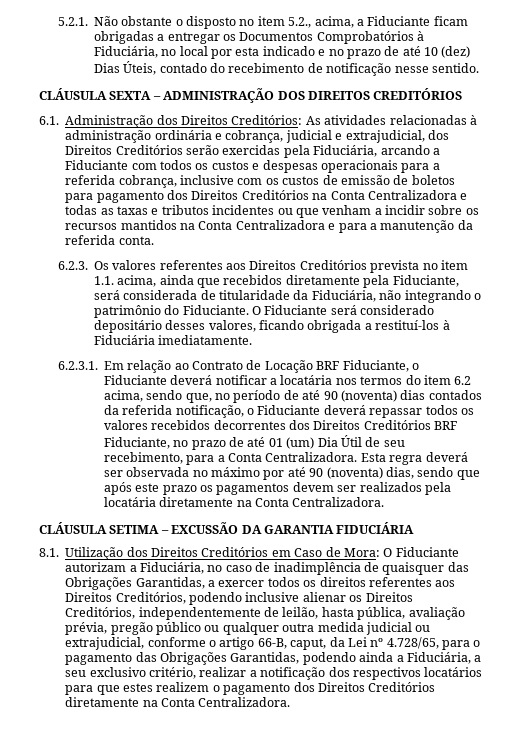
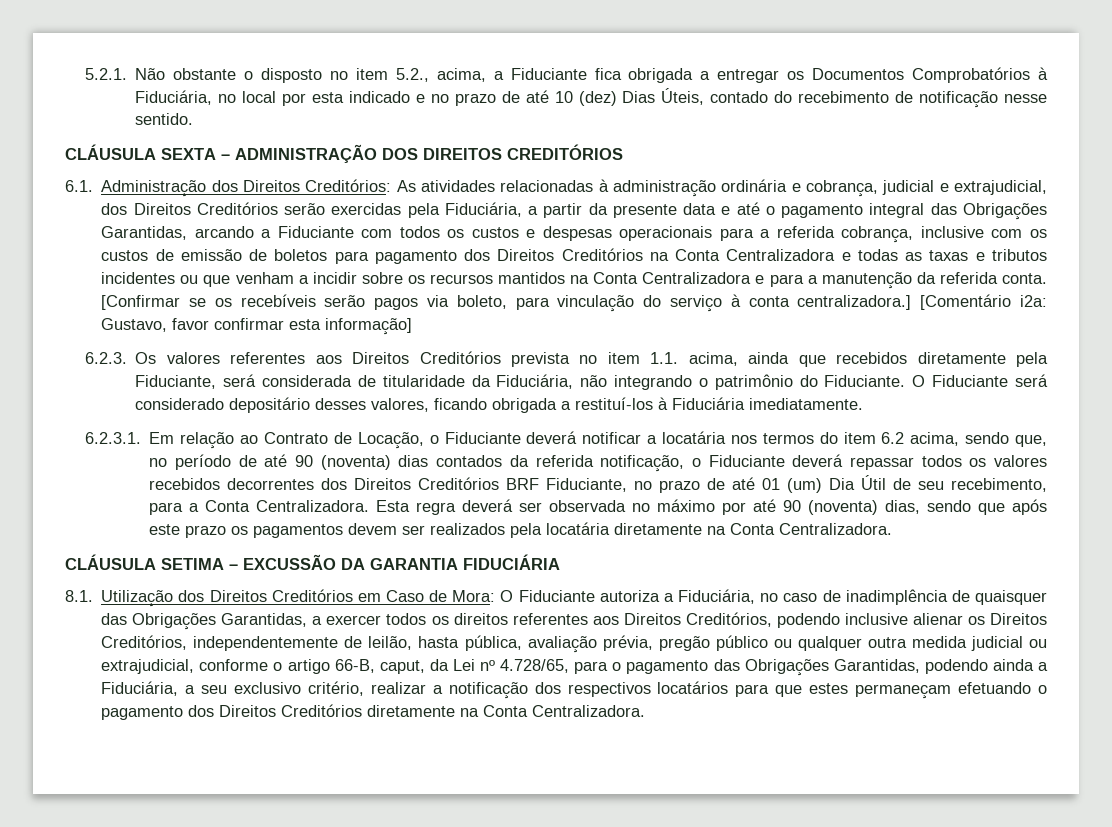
- 5.2.1. Não obstante o disposto no item 5.2., acima, a Fiduciante ficam obrigadas a entregar os Documentos Comprobatórios à Fiduciária, no local por esta indicado e no prazo de até 10 (dez) Dias Úteis, contado do recebimento de notificação nesse sentido.
+ 5.2.1. Não obstante o disposto no item 5.2., acima, a Fiduciante fica obrigada a entregar os Documentos Comprobatórios à Fiduciária, no local por esta indicado e no prazo de até 10 (dez) Dias Úteis, contado do recebimento de notificação nesse sentido.
- As atividades relacionadas à administração ordinária e cobrança, judicial e extrajudicial, dos Direitos Creditórios serão exercidas pela Fiduciária, arcando a Fiduciante com todos os custos e despesas operacionais para a referida cobrança, inclusive com os custos de emissão de boletos para pagamento dos Direitos Creditórios na Conta Centralizadora e todas as taxas e tributos incidentes ou que venham a incidir sobre os recursos mantidos na Conta Centralizadora e para a manutenção da referida conta.
+ As atividades relacionadas à administração ordinária e cobrança, judicial e extrajudicial, dos Direitos Creditórios serão exercidas pela Fiduciária, a partir da presente data e até o pagamento integral das Obrigações Garantidas, arcando a Fiduciante com todos os custos e despesas operacionais para a referida cobrança, inclusive com os custos de emissão de boletos para pagamento dos Direitos Creditórios na Conta Centralizadora e todas as taxas e tributos incidentes ou que venham a incidir sobre os recursos mantidos na Conta Centralizadora e para a manutenção da referida conta. [Confirmar se os recebíveis serão pagos via boleto, para vinculação do serviço à conta centralizadora.] [Comentário i2a: Gustavo, favor confirmar esta informação]
- 6.2.3.1. Em relação ao Contrato de Locação BRF Fiduciante, o Fiduciante deverá notificar a locatária nos termos do item 6.2 acima, sendo que, no período de até 90 (noventa) dias contados da referida notificação, o Fiduciante deverá repassar todos os valores recebidos decorrentes dos Direitos Creditórios BRF Fiduciante, no prazo de até 01 (um) Dia Útil de seu recebimento, para a Conta Centralizadora.
+ 6.2.3.1. Em relação ao Contrato de Locação, o Fiduciante deverá notificar a locatária nos termos do item 6.2 acima, sendo que, no período de até 90 (noventa) dias contados da referida notificação, o Fiduciante deverá repassar todos os valores recebidos decorrentes dos Direitos Creditórios BRF Fiduciante, no prazo de até 01 (um) Dia Útil de seu recebimento, para a Conta Centralizadora.
- O Fiduciante autorizam a Fiduciária, no caso de inadimplência de quaisquer das Obrigações Garantidas, a exercer todos os direitos referentes aos Direitos Creditórios, podendo inclusive alienar os Direitos Creditórios, independentemente de leilão, hasta pública, avaliação prévia, pregão público ou qualquer outra medida judicial ou extrajudicial, conforme o artigo 66-B, caput, da Lei nº 4.728/65, para o pagamento das Obrigações Garantidas, podendo ainda a Fiduciária, a seu exclusivo critério, realizar a notificação dos respectivos locatários para que estes realizem o pagamento dos Direitos Creditórios diretamente na Conta Centralizadora.
+ O Fiduciante autoriza a Fiduciária, no caso de inadimplência de quaisquer das Obrigações Garantidas, a exercer todos os direitos referentes aos Direitos Creditórios, podendo inclusive alienar os Direitos Creditórios, independentemente de leilão, hasta pública, avaliação prévia, pregão público ou qualquer outra medida judicial ou extrajudicial, conforme o artigo 66-B, caput, da Lei nº 4.728/65, para o pagamento das Obrigações Garantidas, podendo ainda a Fiduciária, a seu exclusivo critério, realizar a notificação dos respectivos locatários para que estes permaneçam efetuando o pagamento dos Direitos Creditórios diretamente na Conta Centralizadora.

